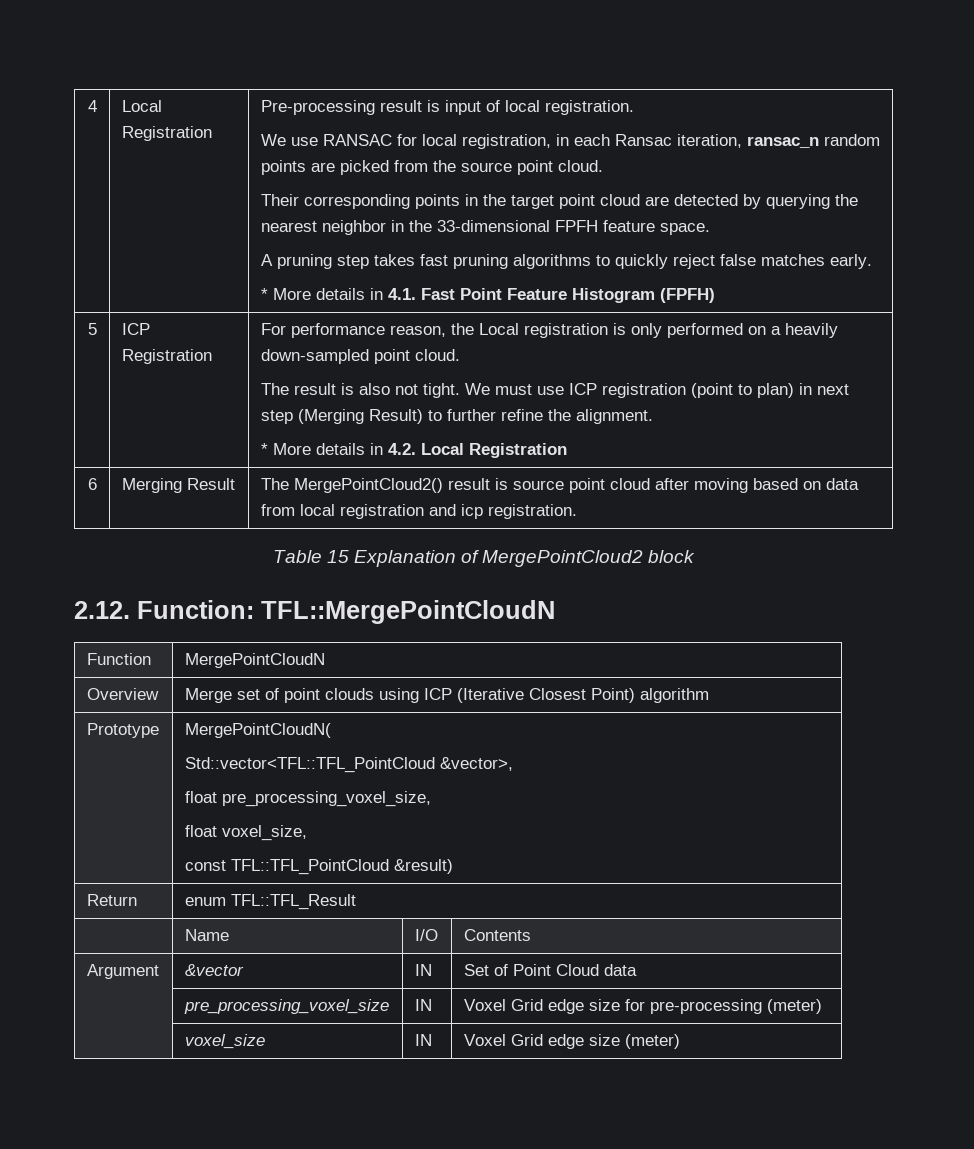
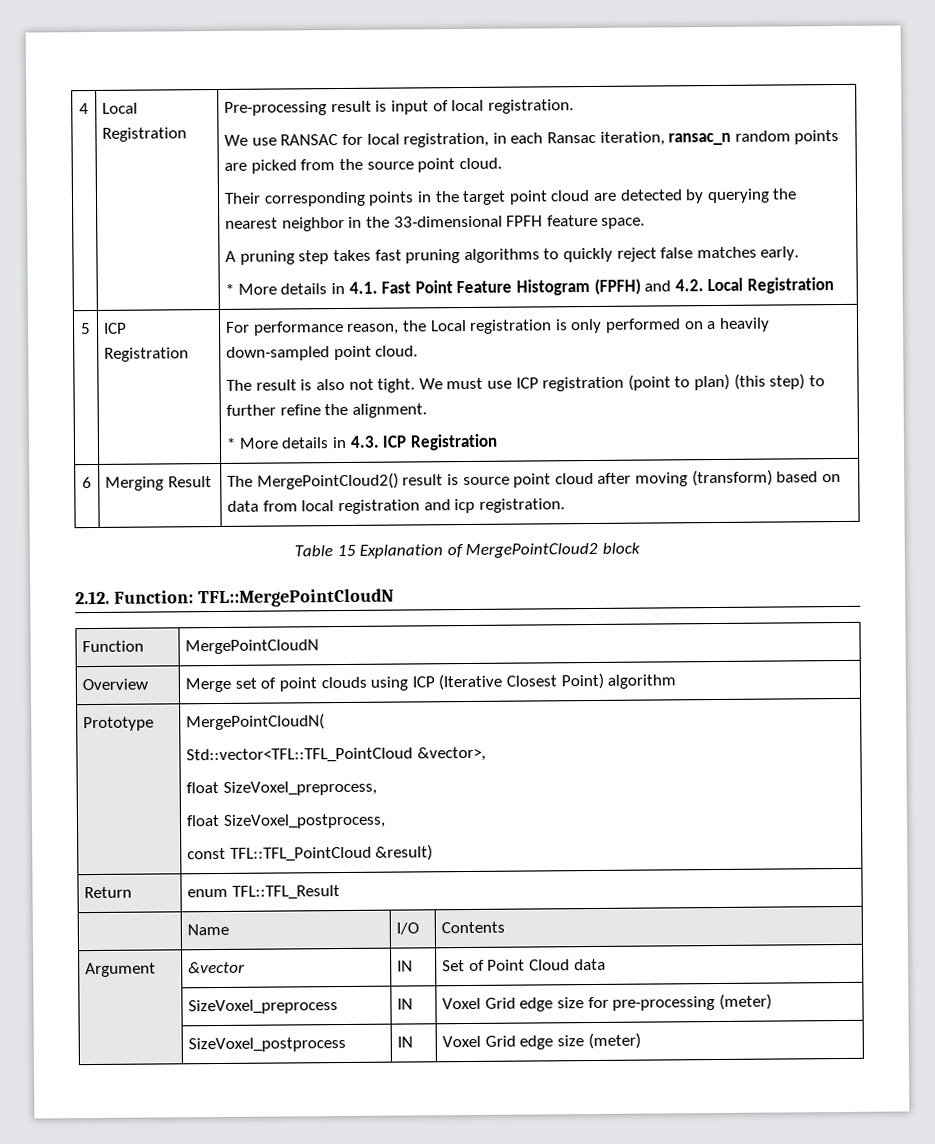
- * More details in 4.1. Fast Point Feature Histogram (FPFH)
+ * More details in 4.1. Fast Point Feature Histogram (FPFH) and 4.2. Local Registration
- We must use ICP registration (point to plan) in next step (Merging Result) to further refine the alignment.
+ We must use ICP registration (point to plan) (this step) to further refine the alignment.
- * More details in 4.2. Local Registration
+ * More details in 4.3. ICP Registration
- 6 | Merging Result | The MergePointCloud2() result is source point cloud after moving based on data from local registration and icp registration.
+ 6 | Merging Result | The MergePointCloud2() result is source point cloud after moving (transform) based on data from local registration and icp registration.
  Prototype | MergePointCloudN(
  Std::vector<TFL::TFL_PointCloud &vector>,
- float pre_processing_voxel_size,
- float voxel_size,
+ float SizeVoxel_preprocess,
+ float SizeVoxel_postprocess,
- | pre_processing_voxel_size | IN | Voxel Grid edge size for pre-processing (meter)
+ | SizeVoxel_preprocess | IN | Voxel Grid edge size for pre-processing (meter)
- | voxel_size | IN | Voxel Grid edge size (meter)
+ | SizeVoxel_postprocess | IN | Voxel Grid edge size (meter)

